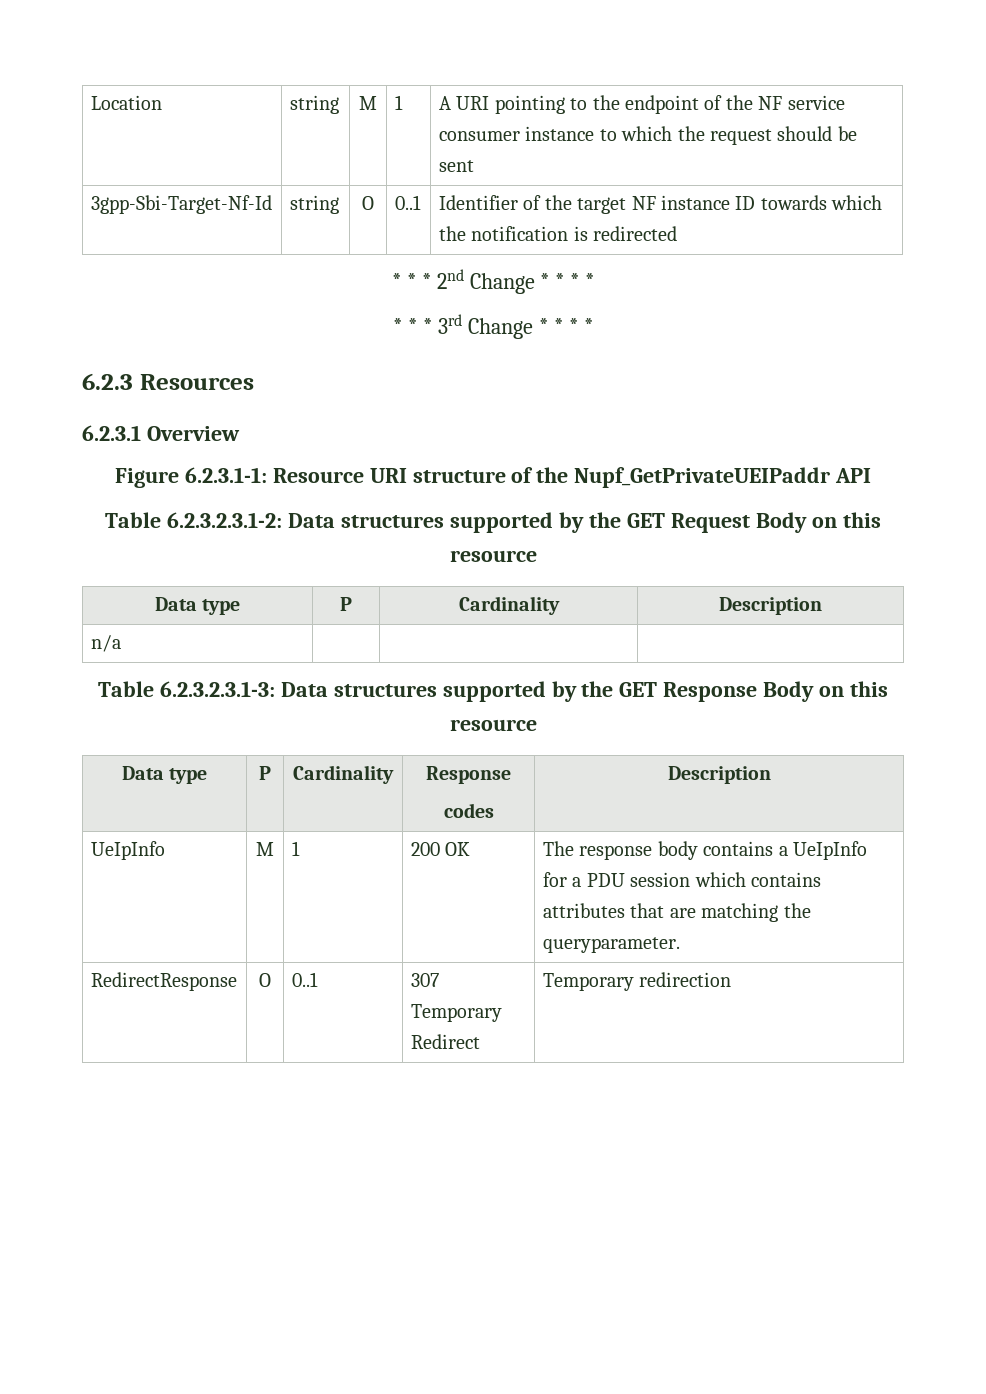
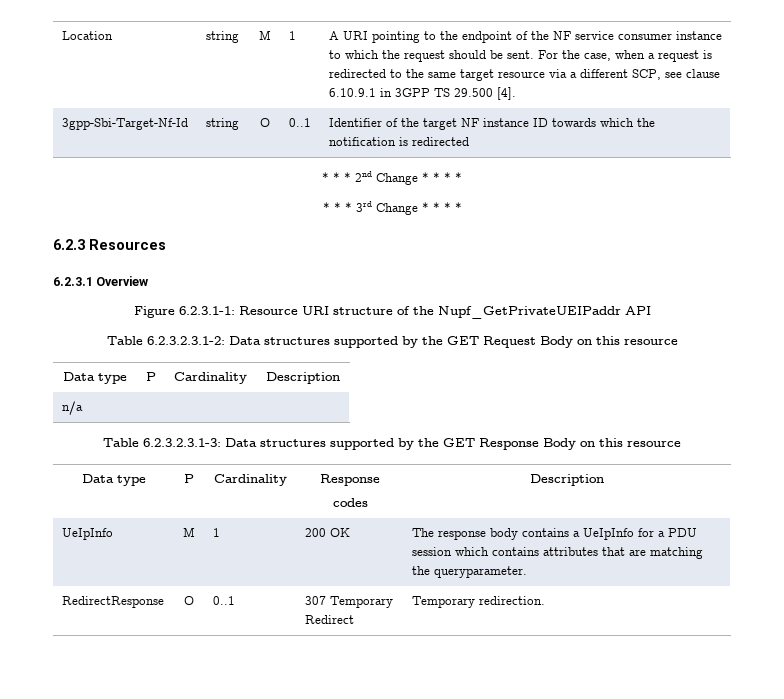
- A URI pointing to the endpoint of the NF service consumer instance to which the request should be sent
+ A URI pointing to the endpoint of the NF service consumer instance to which the request should be sent. For the case, when a request is redirected to the same target resource via a different SCP, see clause 6.10.9.1 in 3GPP TS 29.500 [4].
- RedirectResponse | O | 0..1 | 307 Temporary Redirect | Temporary redirection
+ RedirectResponse | O | 0..1 | 307 Temporary Redirect | Temporary redirection.

